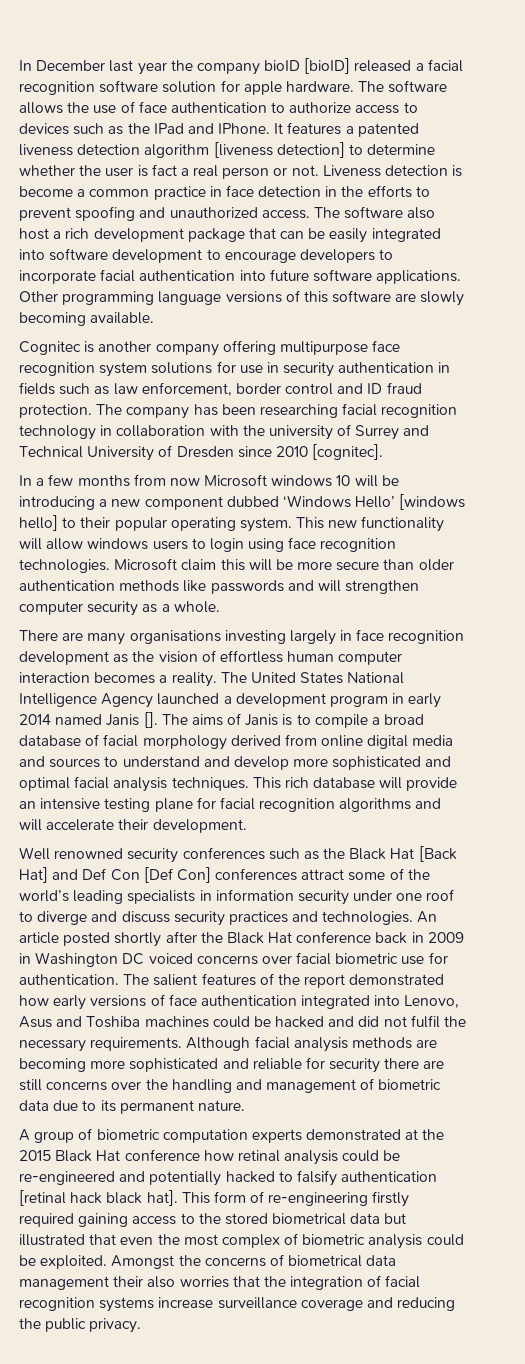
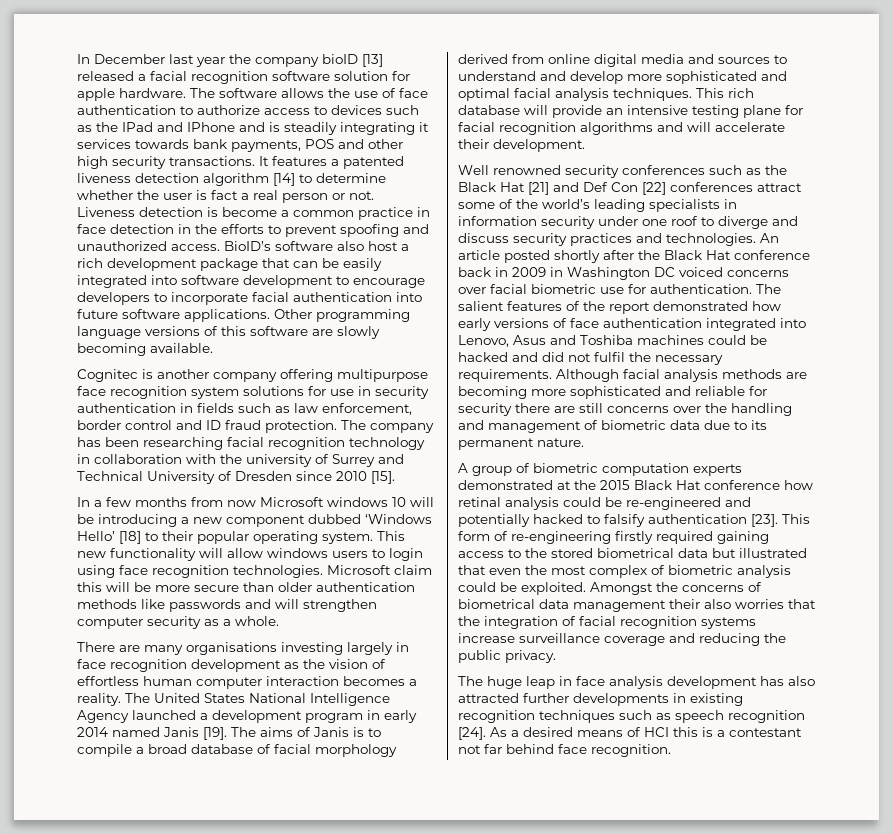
- In December last year the company bioID [bioID] released a facial recognition software solution for apple hardware.
+ In December last year the company bioID [13] released a facial recognition software solution for apple hardware.
- The software allows the use of face authentication to authorize access to devices such as the IPad and IPhone.
+ The software allows the use of face authentication to authorize access to devices such as the IPad and IPhone and is steadily integrating it services towards bank payments, POS and other high security transactions.
- It features a patented liveness detection algorithm [liveness detection] to determine whether the user is fact a real person or not.
+ It features a patented liveness detection algorithm [14] to determine whether the user is fact a real person or not.
- The software also host a rich development package that can be easily integrated into software development to encourage developers to incorporate facial authentication into future software applications.
+ BioID’s software also host a rich development package that can be easily integrated into software development to encourage developers to incorporate facial authentication into future software applications.
- The company has been researching facial recognition technology in collaboration with the university of Surrey and Technical University of Dresden since 2010 [cognitec].
+ The company has been researching facial recognition technology in collaboration with the university of Surrey and Technical University of Dresden since 2010 [15].
- In a few months from now Microsoft windows 10 will be introducing a new component dubbed ‘Windows Hello’ [windows hello] to their popular operating system.
+ In a few months from now Microsoft windows 10 will be introducing a new component dubbed ‘Windows Hello’ [18] to their popular operating system.
- The United States National Intelligence Agency launched a development program in early 2014 named Janis [].
+ The United States National Intelligence Agency launched a development program in early 2014 named Janis [19].
- Well renowned security conferences such as the Black Hat [Back Hat] and Def Con [Def Con] conferences attract some of the world’s leading specialists in information security under one roof to diverge and discuss security practices and technologies.
+ Well renowned security conferences such as the Black Hat [21] and Def Con [22] conferences attract some of the world’s leading specialists in information security under one roof to diverge and discuss security practices and technologies.
- A group of biometric computation experts demonstrated at the 2015 Black Hat conference how retinal analysis could be re-engineered and potentially hacked to falsify authentication [retinal hack black hat].
+ A group of biometric computation experts demonstrated at the 2015 Black Hat conference how retinal analysis could be re-engineered and potentially hacked to falsify authentication [23].
+ The huge leap in face analysis development has also attracted further developments in existing recognition techniques such as speech recognition [24]. As a desired means of HCI this is a contestant not far behind face recognition.

